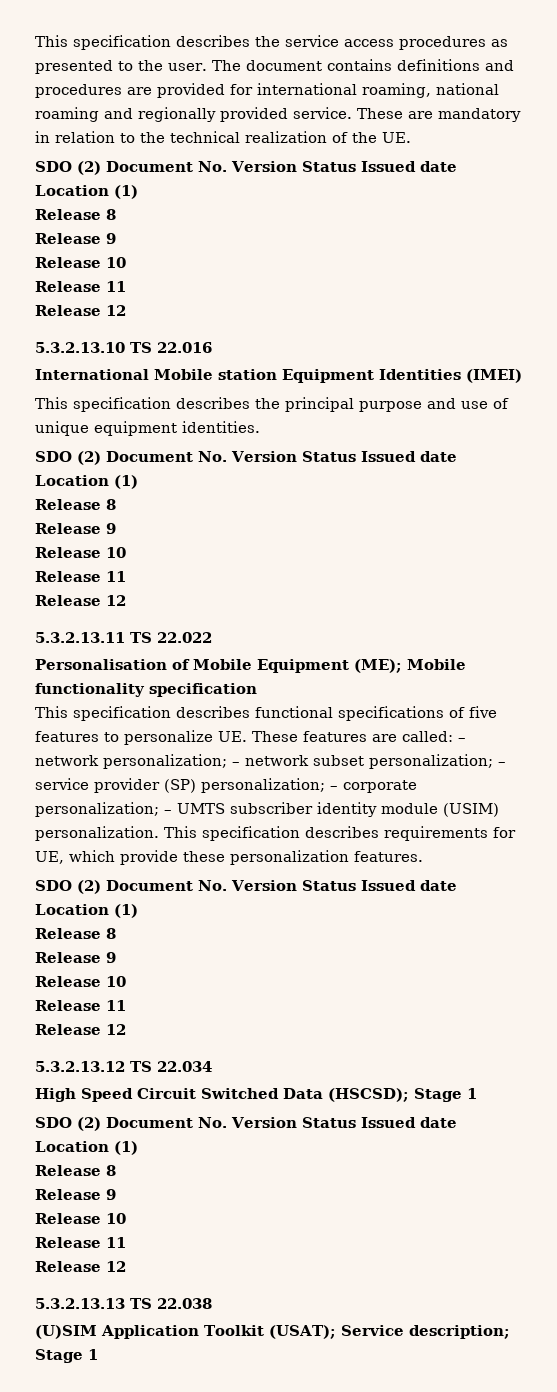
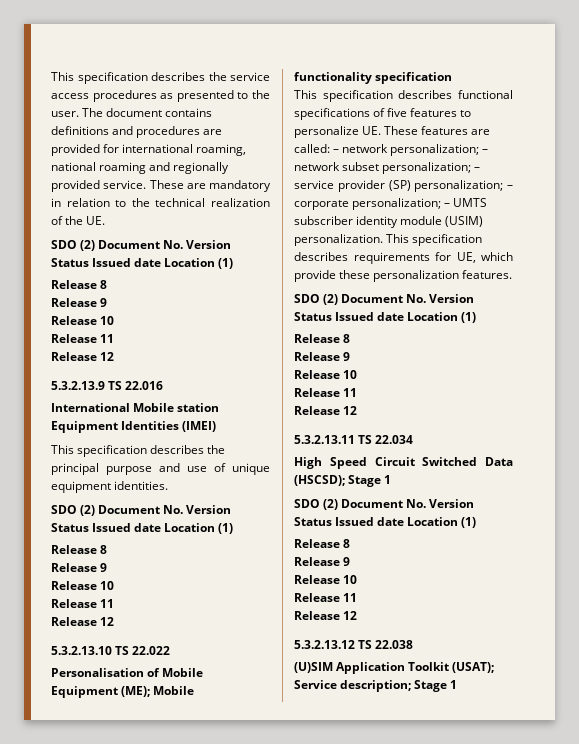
- 5.3.2.13.10 TS 22.016
+ 5.3.2.13.9 TS 22.016
- 5.3.2.13.11 TS 22.022
+ 5.3.2.13.10 TS 22.022
- 5.3.2.13.12 TS 22.034
+ 5.3.2.13.11 TS 22.034
- 5.3.2.13.13 TS 22.038
+ 5.3.2.13.12 TS 22.038

